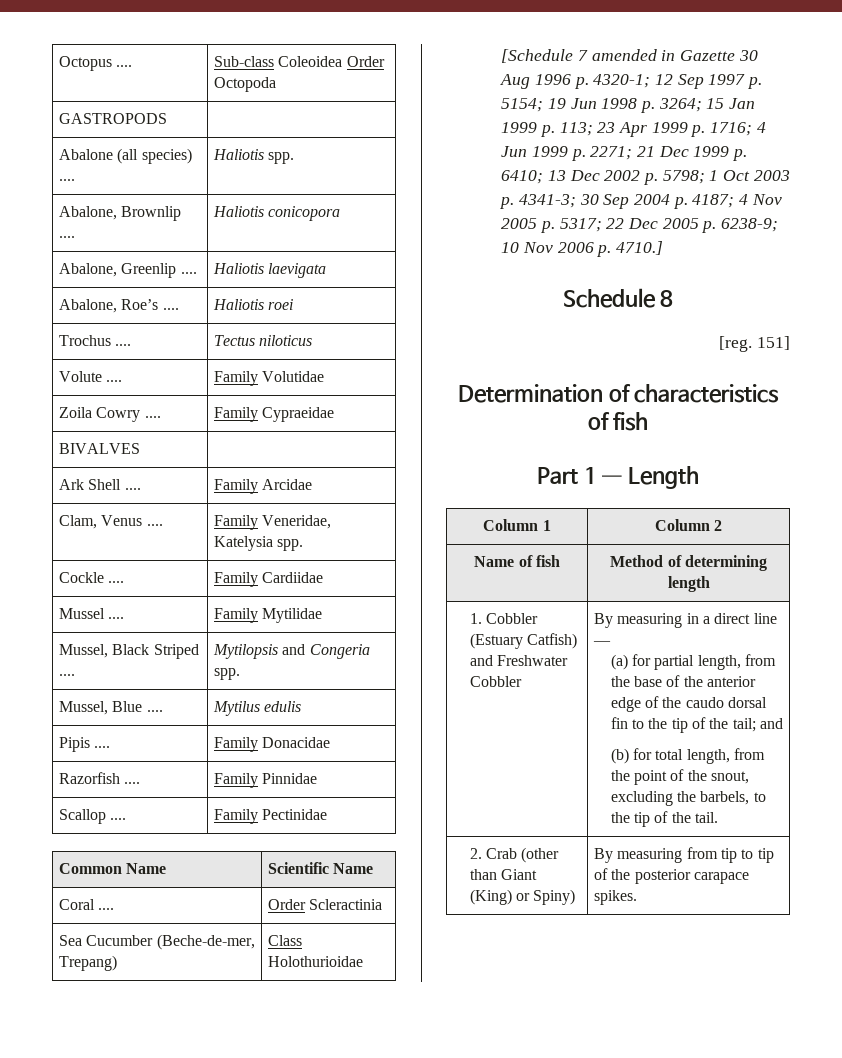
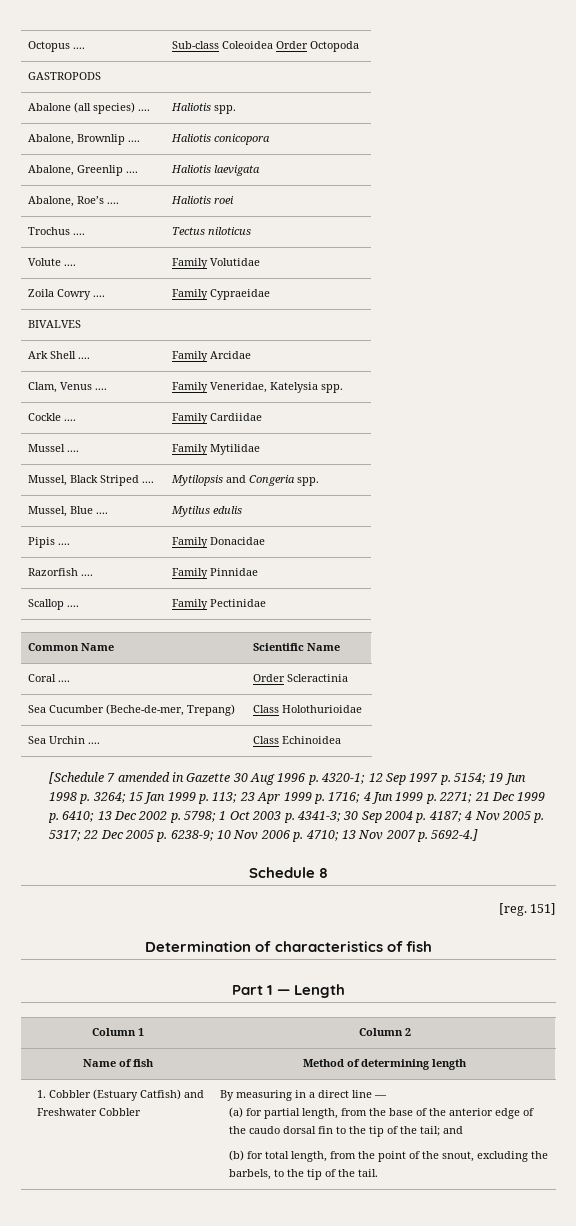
+ Sea Urchin .... | Class Echinoidea
- 10 Nov 2006 p. 4710.]
+ 10 Nov 2006 p. 4710; 13 Nov 2007 p. 5692-4.]
- 2. Crab (other than Giant (King) or Spiny) | By measuring from tip to tip of the posterior carapace spikes.

